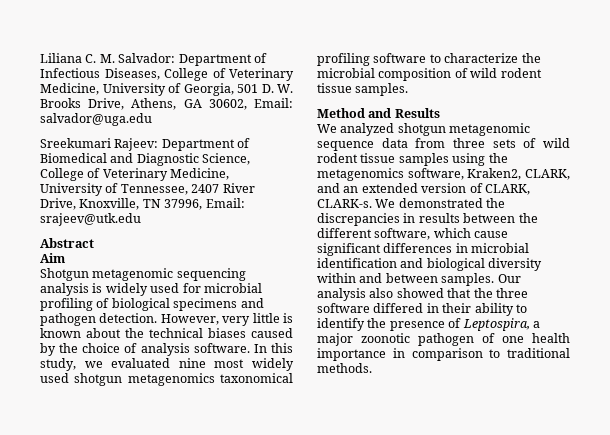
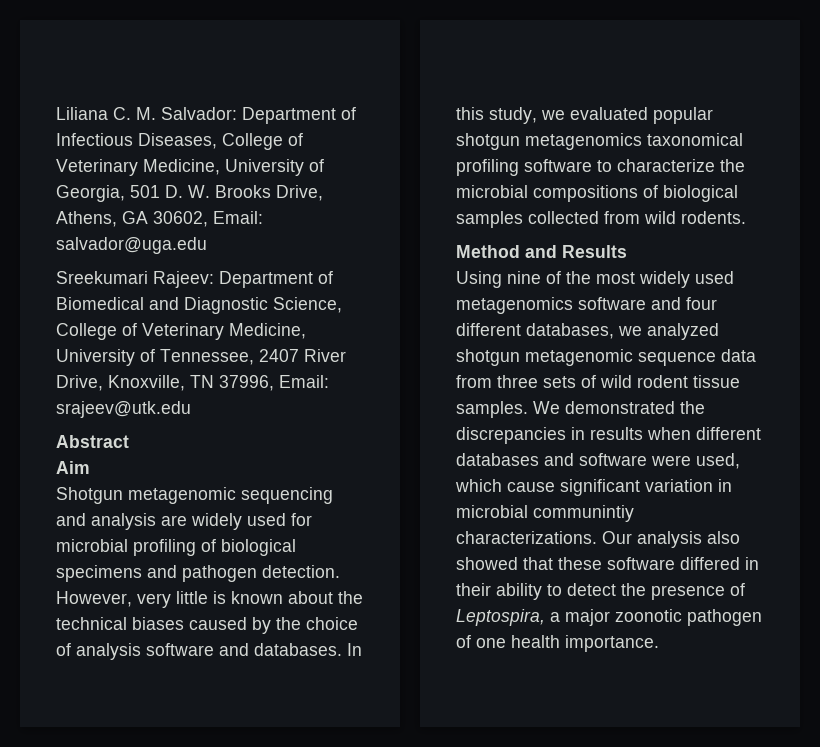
- Shotgun metagenomic sequencing analysis is widely used for microbial profiling of biological specimens and pathogen detection.
+ Shotgun metagenomic sequencing and analysis are widely used for microbial profiling of biological specimens and pathogen detection.
- However, very little is known about the technical biases caused by the choice of analysis software.
+ However, very little is known about the technical biases caused by the choice of analysis software and databases.
- In this study, we evaluated nine most widely used shotgun metagenomics taxonomical profiling software to characterize the microbial composition of wild rodent tissue samples.
+ In this study, we evaluated popular shotgun metagenomics taxonomical profiling software to characterize the microbial compositions of biological samples collected from wild rodents.
  Method and Results
- We analyzed shotgun metagenomic sequence data from three sets of wild rodent tissue samples using the metagenomics software, Kraken2, CLARK, and an extended version of CLARK, CLARK-s.
+ Using nine of the most widely used metagenomics software and four different databases, we analyzed shotgun metagenomic sequence data from three sets of wild rodent tissue samples.
- We demonstrated the discrepancies in results between the different software, which cause significant differences in microbial identification and biological diversity within and between samples.
+ We demonstrated the discrepancies in results when different databases and software were used, which cause significant variation in microbial communintiy characterizations.
- Our analysis also showed that the three software differed in their ability to identify the presence of Leptospira, a major zoonotic pathogen of one health importance in comparison to traditional methods.
+ Our analysis also showed that these software differed in their ability to detect the presence of Leptospira, a major zoonotic pathogen of one health importance.

